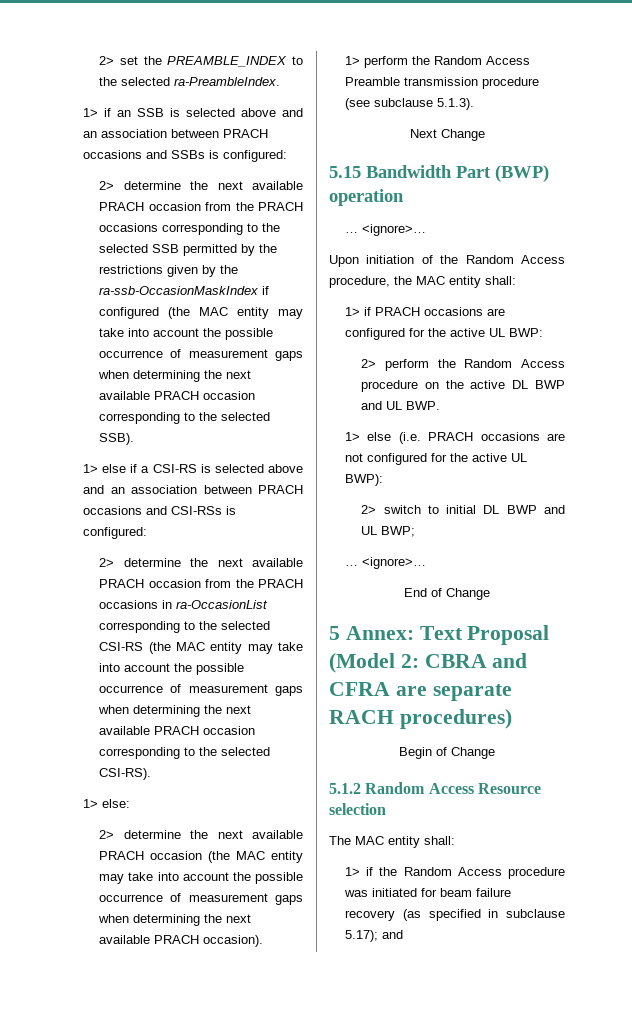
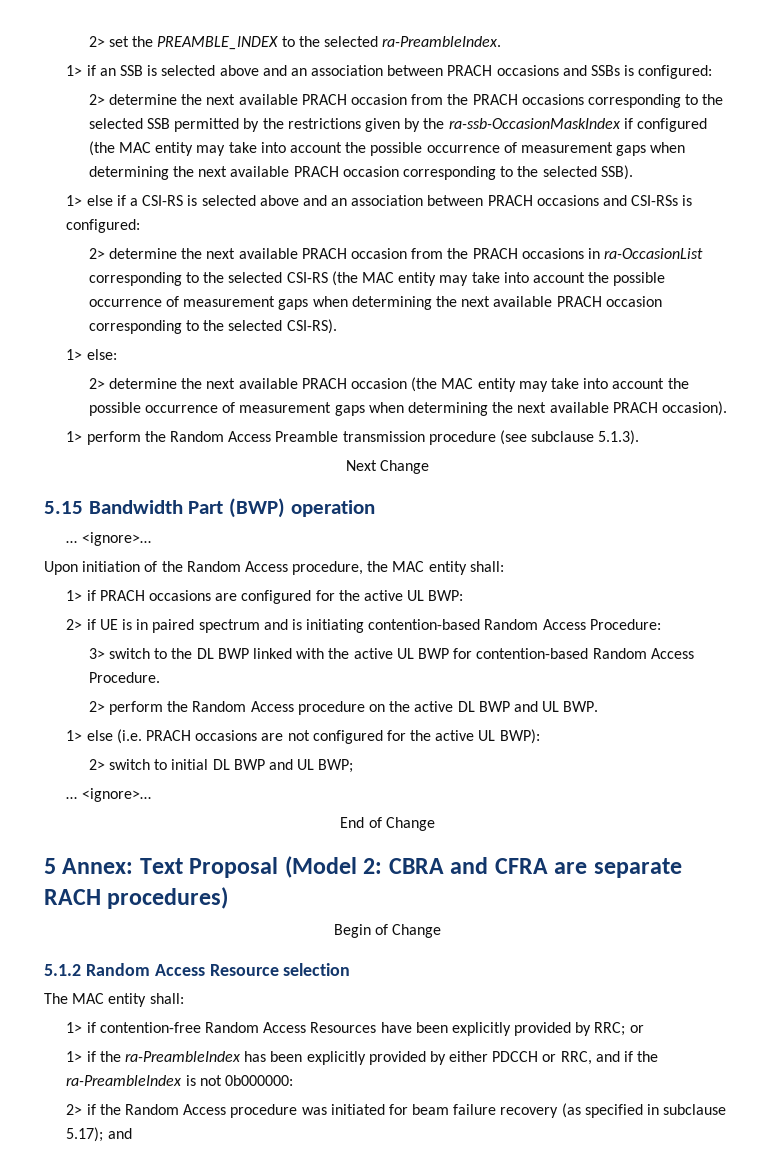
+ 2> if UE is in paired spectrum and is initiating contention-based Random Access Procedure:
+ 3> switch to the DL BWP linked with the active UL BWP for contention-based Random Access Procedure.
- 1> if the Random Access procedure was initiated for beam failure recovery (as specified in subclause 5.17); and
+ 1> if contention-free Random Access Resources have been explicitly provided by RRC; or
+ 1> if the ra-PreambleIndex has been explicitly provided by either PDCCH or RRC, and if the ra-PreambleIndex is not 0b000000:
+ 2> if the Random Access procedure was initiated for beam failure recovery (as specified in subclause 5.17); and

